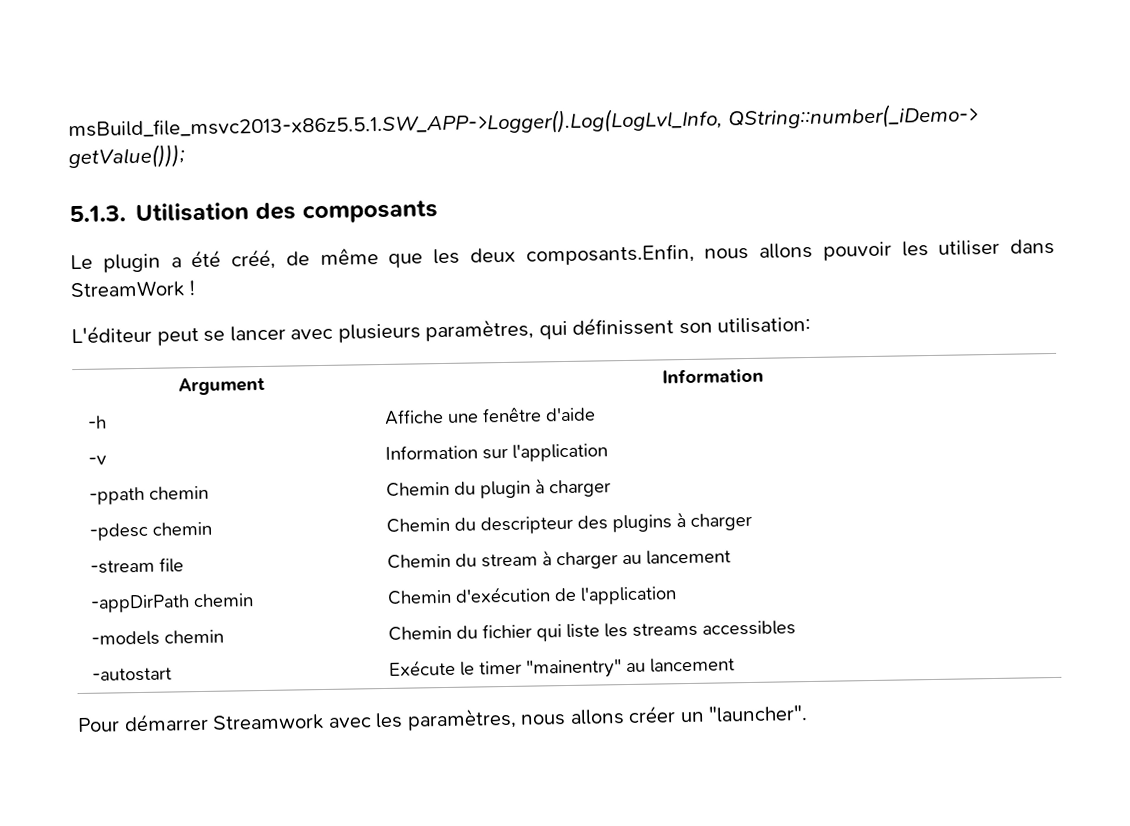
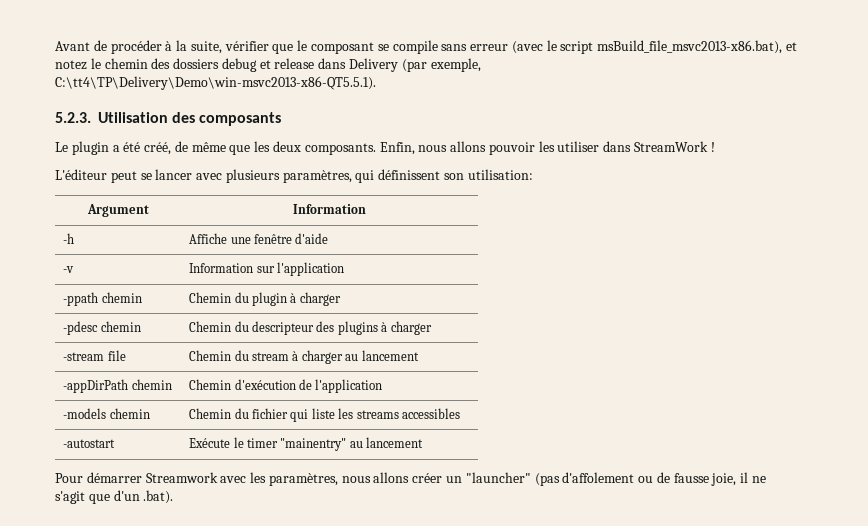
- msBuild_file_msvc2013-x86z5.5.1.SW_APP->Logger().Log(LogLvl_Info, QString::number(_iDemo-> getValue()));
- 5.1.3. Utilisation des composants
+ Avant de procéder à la suite, vérifier que le composant se compile sans erreur (avec le script msBuild_file_msvc2013-x86.bat), et notez le chemin des dossiers debug et release dans Delivery (par exemple, C:\tt4\TP\Delivery\Demo\win-msvc2013-x86-QT5.5.1).
+ 5.2.3. Utilisation des composants
- Le plugin a été créé, de même que les deux composants.Enfin, nous allons pouvoir les utiliser dans StreamWork !
+ Le plugin a été créé, de même que les deux composants. Enfin, nous allons pouvoir les utiliser dans StreamWork !
- Pour démarrer Streamwork avec les paramètres, nous allons créer un "launcher".
+ Pour démarrer Streamwork avec les paramètres, nous allons créer un "launcher" (pas d'affolement ou de fausse joie, il ne s'agit que d'un .bat).

